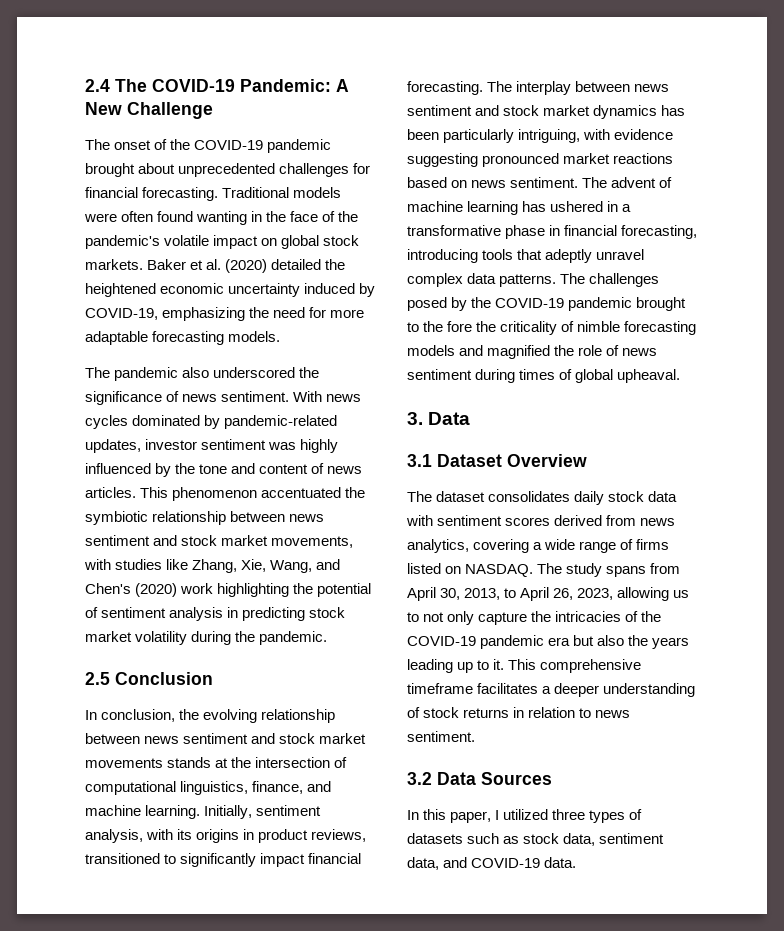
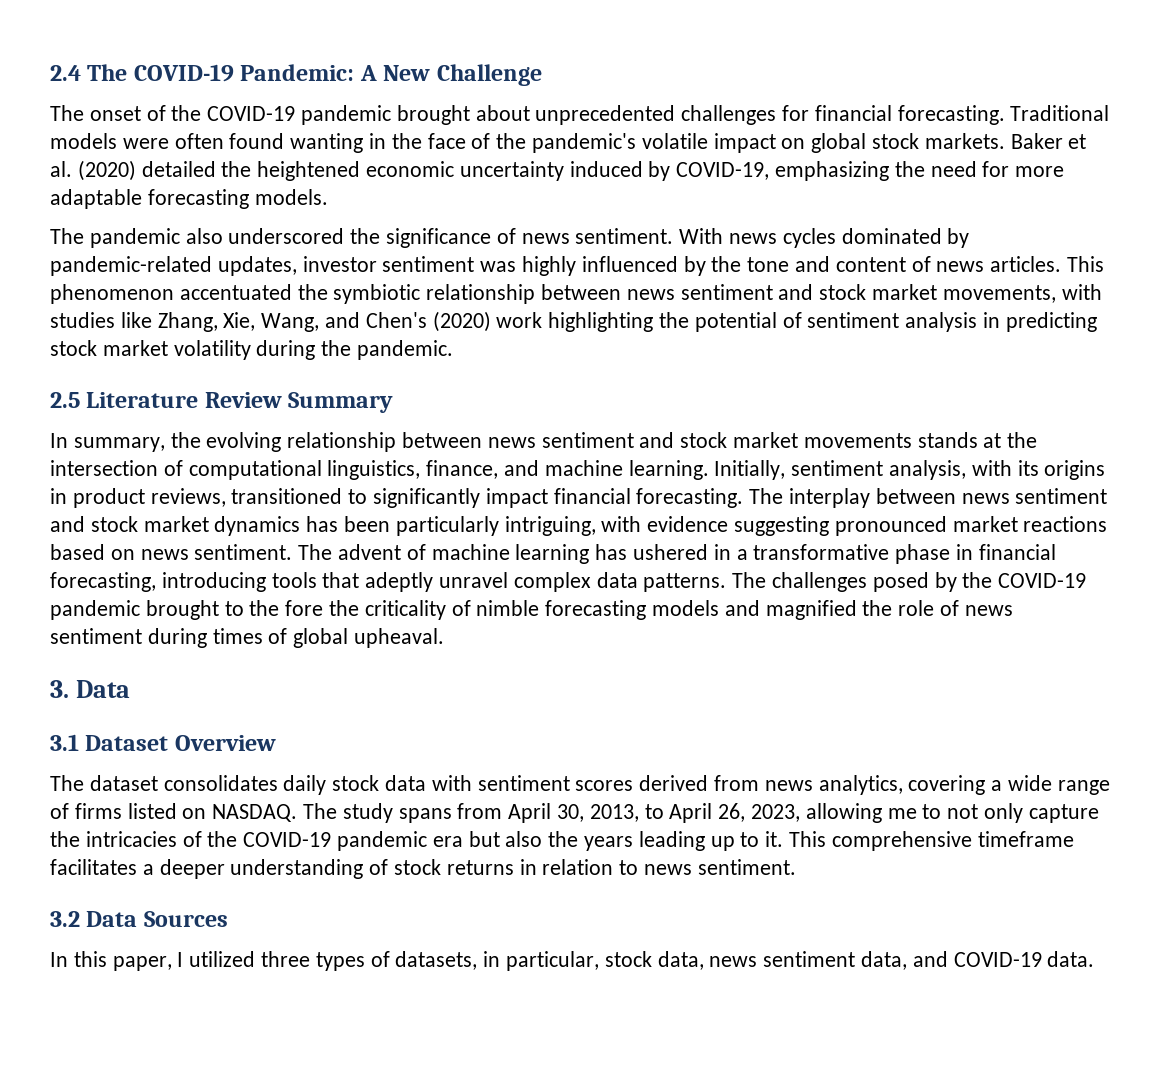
- 2.5 Conclusion
- In conclusion, the evolving relationship between news sentiment and stock market movements stands at the intersection of computational linguistics, finance, and machine learning.
+ 2.5 Literature Review Summary
+ In summary, the evolving relationship between news sentiment and stock market movements stands at the intersection of computational linguistics, finance, and machine learning.
- The study spans from April 30, 2013, to April 26, 2023, allowing us to not only capture the intricacies of the COVID-19 pandemic era but also the years leading up to it.
+ The study spans from April 30, 2013, to April 26, 2023, allowing me to not only capture the intricacies of the COVID-19 pandemic era but also the years leading up to it.
- In this paper, I utilized three types of datasets such as stock data, sentiment data, and COVID-19 data.
+ In this paper, I utilized three types of datasets, in particular, stock data, news sentiment data, and COVID-19 data.

